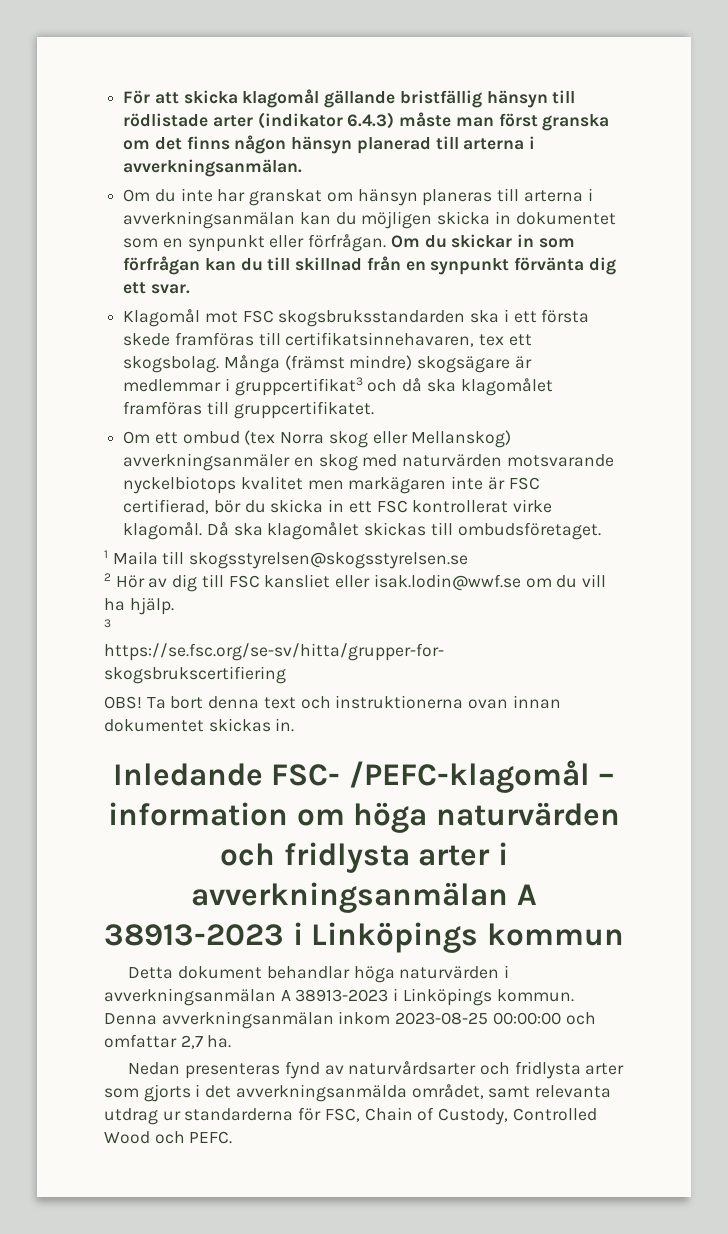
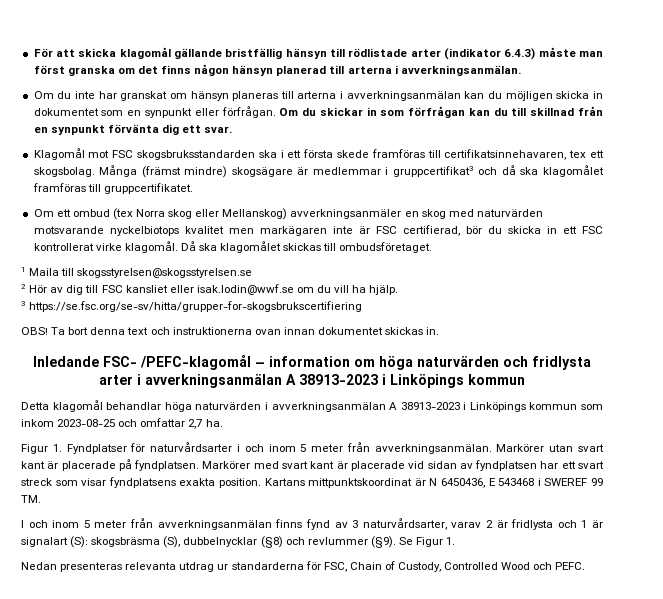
- Detta dokument behandlar höga naturvärden i avverkningsanmälan A 38913-2023 i Linköpings kommun. Denna avverkningsanmälan inkom 2023-08-25 00:00:00 och omfattar 2,7 ha.
+ Detta klagomål behandlar höga naturvärden i avverkningsanmälan A 38913-2023 i Linköpings kommun som inkom 2023-08-25 och omfattar 2,7 ha.
- Nedan presenteras fynd av naturvårdsarter och fridlysta arter som gjorts i det avverkningsanmälda området, samt relevanta utdrag ur standarderna för FSC, Chain of Custody, Controlled Wood och PEFC.
+ Figur 1. Fyndplatser för naturvårdsarter i och inom 5 meter från avverkningsanmälan. Markörer utan svart kant är placerade på fyndplatsen. Markörer med svart kant är placerade vid sidan av fyndplatsen har ett svart streck som visar fyndplatsens exakta position. Kartans mittpunktskoordinat är N 6450436, E 543468 i SWEREF 99 TM.
+ I och inom 5 meter från avverkningsanmälan finns fynd av 3 naturvårdsarter, varav 2 är fridlysta och 1 är signalart (S): skogsbräsma (S), dubbelnycklar (§8) och revlummer (§9). Se Figur 1.
+ Nedan presenteras relevanta utdrag ur standarderna för FSC, Chain of Custody, Controlled Wood och PEFC.

